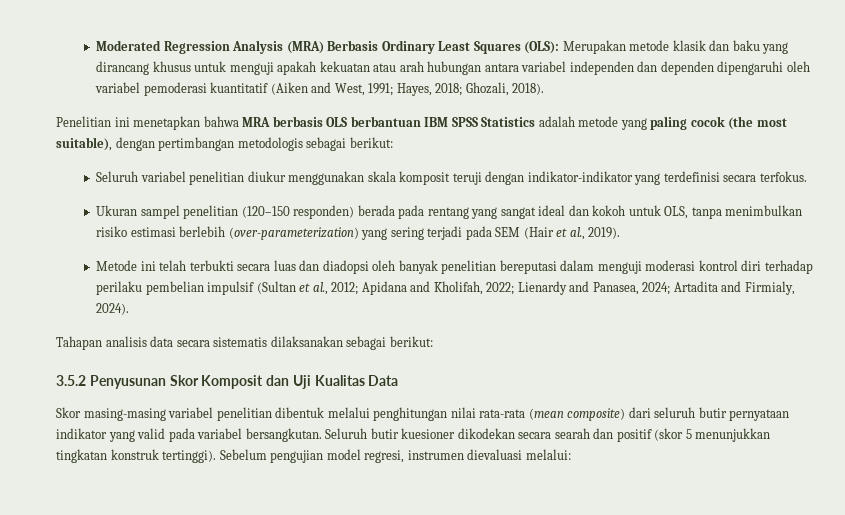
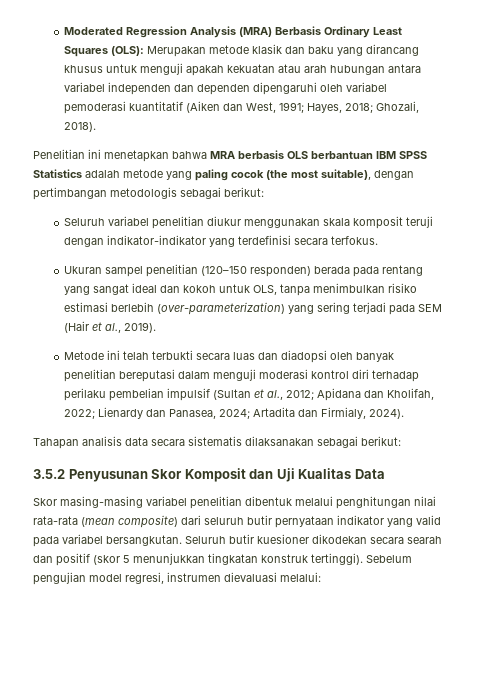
- Moderated Regression Analysis (MRA) Berbasis Ordinary Least Squares (OLS): Merupakan metode klasik dan baku yang dirancang khusus untuk menguji apakah kekuatan atau arah hubungan antara variabel independen dan dependen dipengaruhi oleh variabel pemoderasi kuantitatif (Aiken and West, 1991; Hayes, 2018; Ghozali, 2018).
+ Moderated Regression Analysis (MRA) Berbasis Ordinary Least Squares (OLS): Merupakan metode klasik dan baku yang dirancang khusus untuk menguji apakah kekuatan atau arah hubungan antara variabel independen dan dependen dipengaruhi oleh variabel pemoderasi kuantitatif (Aiken dan West, 1991; Hayes, 2018; Ghozali, 2018).
- Metode ini telah terbukti secara luas dan diadopsi oleh banyak penelitian bereputasi dalam menguji moderasi kontrol diri terhadap perilaku pembelian impulsif (Sultan et al., 2012; Apidana and Kholifah, 2022; Lienardy and Panasea, 2024; Artadita and Firmialy, 2024).
+ Metode ini telah terbukti secara luas dan diadopsi oleh banyak penelitian bereputasi dalam menguji moderasi kontrol diri terhadap perilaku pembelian impulsif (Sultan et al., 2012; Apidana dan Kholifah, 2022; Lienardy dan Panasea, 2024; Artadita dan Firmialy, 2024).

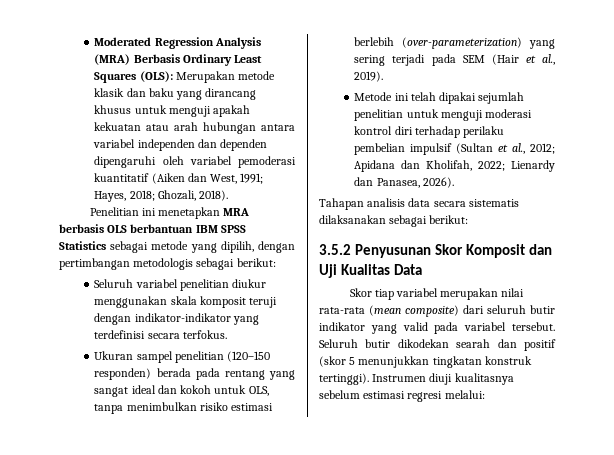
- Penelitian ini menetapkan bahwa MRA berbasis OLS berbantuan IBM SPSS Statistics adalah metode yang paling cocok (the most suitable), dengan pertimbangan metodologis sebagai berikut:
+ Penelitian ini menetapkan MRA berbasis OLS berbantuan IBM SPSS Statistics sebagai metode yang dipilih, dengan pertimbangan metodologis sebagai berikut:
- Metode ini telah terbukti secara luas dan diadopsi oleh banyak penelitian bereputasi dalam menguji moderasi kontrol diri terhadap perilaku pembelian impulsif (Sultan et al., 2012; Apidana dan Kholifah, 2022; Lienardy dan Panasea, 2024; Artadita dan Firmialy, 2024).
+ Metode ini telah dipakai sejumlah penelitian untuk menguji moderasi kontrol diri terhadap perilaku pembelian impulsif (Sultan et al., 2012; Apidana dan Kholifah, 2022; Lienardy dan Panasea, 2026).
- Skor masing-masing variabel penelitian dibentuk melalui penghitungan nilai rata-rata (mean composite) dari seluruh butir pernyataan indikator yang valid pada variabel bersangkutan.
+ Skor tiap variabel merupakan nilai rata-rata (mean composite) dari seluruh butir indikator yang valid pada variabel tersebut.
- Seluruh butir kuesioner dikodekan secara searah dan positif (skor 5 menunjukkan tingkatan konstruk tertinggi).
+ Seluruh butir dikodekan searah dan positif (skor 5 menunjukkan tingkatan konstruk tertinggi).
- Sebelum pengujian model regresi, instrumen dievaluasi melalui:
+ Instrumen diuji kualitasnya sebelum estimasi regresi melalui:

